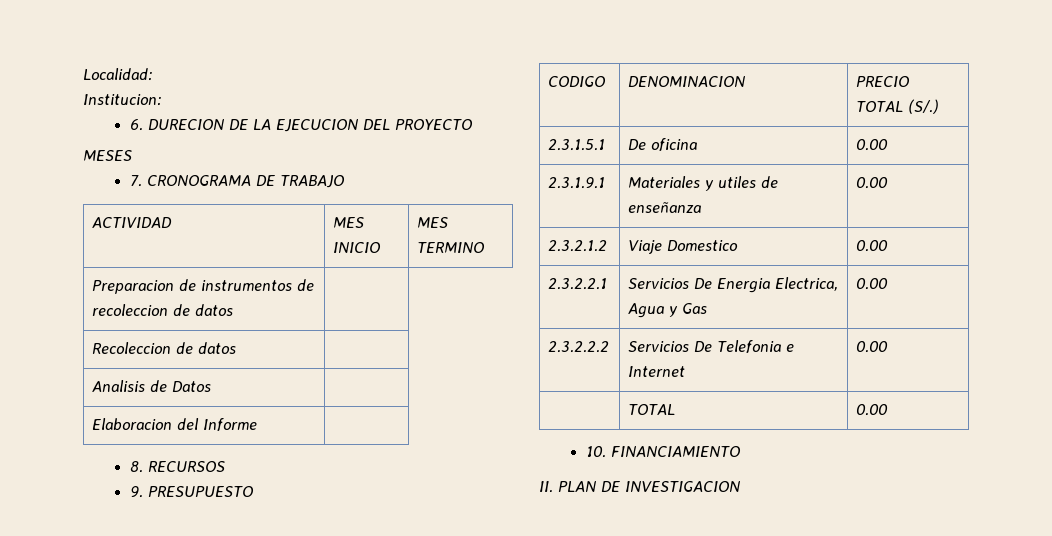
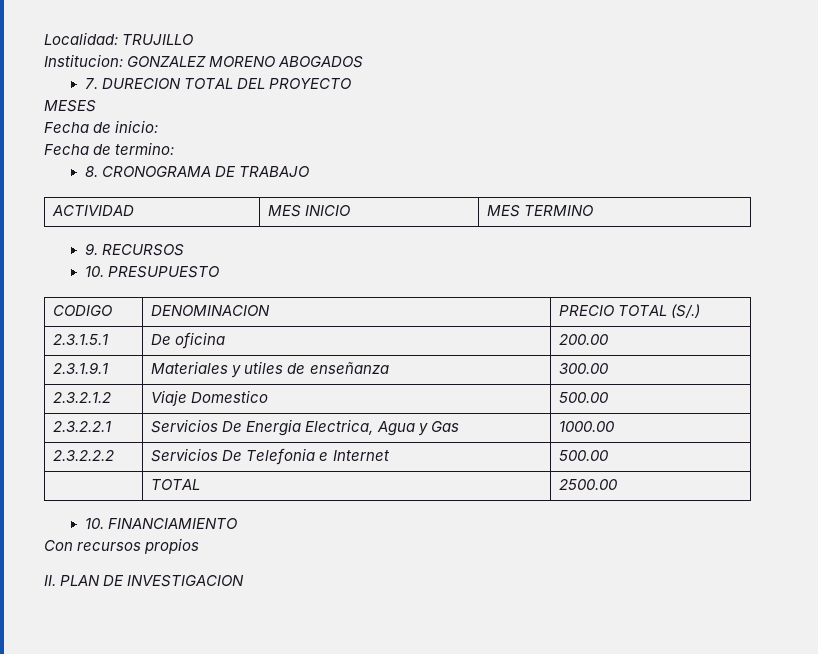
- Localidad:
+ Localidad: TRUJILLO
- Institucion:
- 6. DURECION DE LA EJECUCION DEL PROYECTO
+ Institucion: GONZALEZ MORENO ABOGADOS
+ 7. DURECION TOTAL DEL PROYECTO
  MESES
- 7. CRONOGRAMA DE TRABAJO
+ Fecha de inicio:
+ Fecha de termino:
+ 8. CRONOGRAMA DE TRABAJO
- Preparacion de instrumentos de recoleccion de datos |
- Recoleccion de datos |
- Analisis de Datos |
- Elaboracion del Informe |
- 8. RECURSOS
+ 9. RECURSOS
- 9. PRESUPUESTO
+ 10. PRESUPUESTO
- 2.3.1.5.1 | De oficina | 0.00
+ 2.3.1.5.1 | De oficina | 200.00
- 2.3.1.9.1 | Materiales y utiles de enseñanza | 0.00
+ 2.3.1.9.1 | Materiales y utiles de enseñanza | 300.00
- 2.3.2.1.2 | Viaje Domestico | 0.00
+ 2.3.2.1.2 | Viaje Domestico | 500.00
- 2.3.2.2.1 | Servicios De Energia Electrica, Agua y Gas | 0.00
+ 2.3.2.2.1 | Servicios De Energia Electrica, Agua y Gas | 1000.00
- 2.3.2.2.2 | Servicios De Telefonia e Internet | 0.00
+ 2.3.2.2.2 | Servicios De Telefonia e Internet | 500.00
- | TOTAL | 0.00
+ | TOTAL | 2500.00
+ Con recursos propios

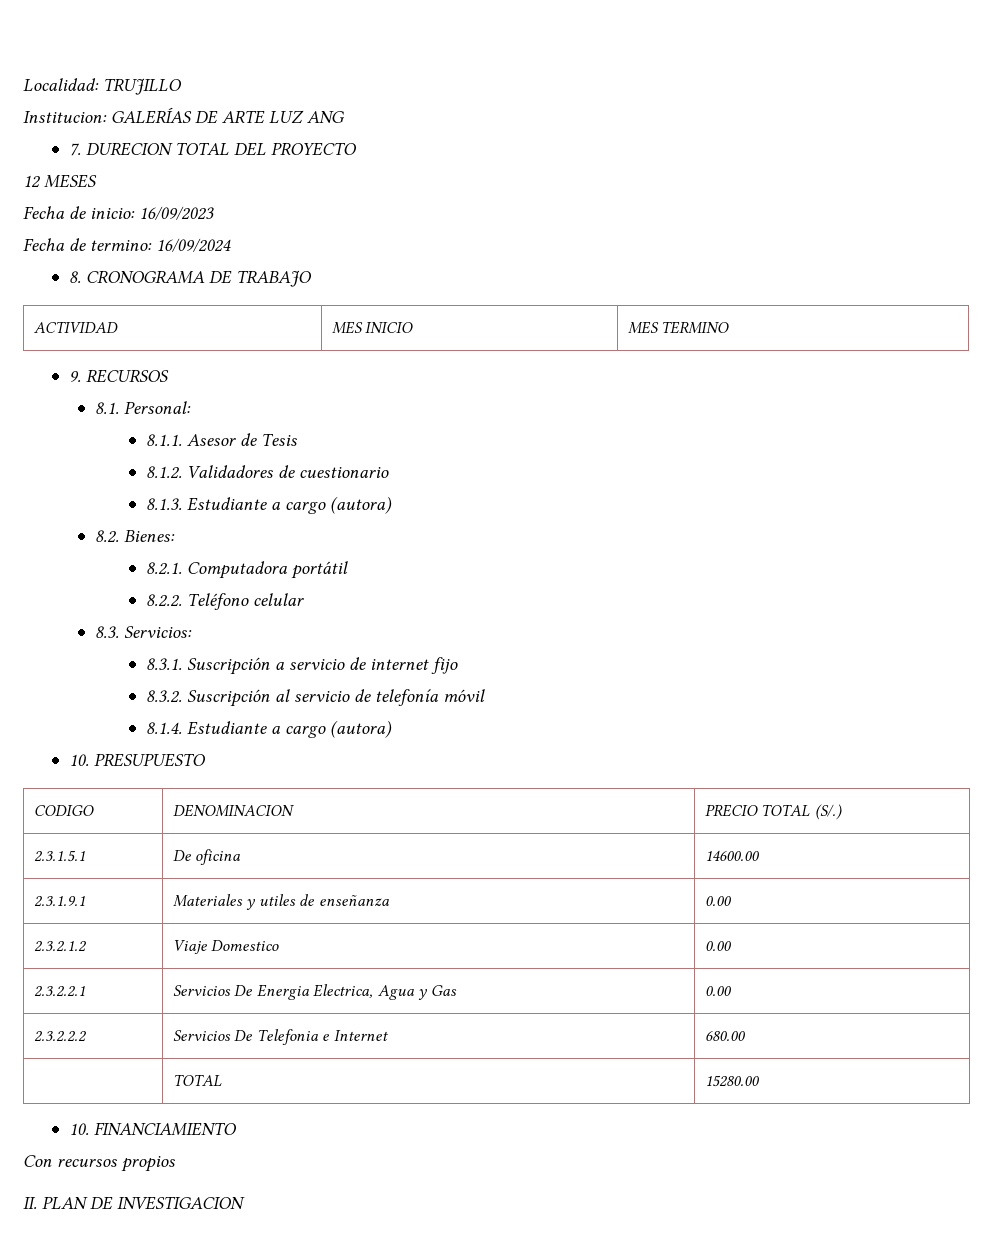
- Institucion: GONZALEZ MORENO ABOGADOS
+ Institucion: GALERÍAS DE ARTE LUZ ANG
- MESES
+ 12 MESES
- Fecha de inicio:
+ Fecha de inicio: 16/09/2023
- Fecha de termino:
+ Fecha de termino: 16/09/2024
+ 8.1. Personal:
+ 8.1.1. Asesor de Tesis
+ 8.1.2. Validadores de cuestionario
+ 8.1.3. Estudiante a cargo (autora)
+ 8.2. Bienes:
+ 8.2.1. Computadora portátil
+ 8.2.2. Teléfono celular
+ 8.3. Servicios:
+ 8.3.1. Suscripción a servicio de internet fijo
+ 8.3.2. Suscripción al servicio de telefonía móvil
+ 8.1.4. Estudiante a cargo (autora)
- 2.3.1.5.1 | De oficina | 200.00
+ 2.3.1.5.1 | De oficina | 14600.00
- 2.3.1.9.1 | Materiales y utiles de enseñanza | 300.00
+ 2.3.1.9.1 | Materiales y utiles de enseñanza | 0.00
- 2.3.2.1.2 | Viaje Domestico | 500.00
+ 2.3.2.1.2 | Viaje Domestico | 0.00
- 2.3.2.2.1 | Servicios De Energia Electrica, Agua y Gas | 1000.00
+ 2.3.2.2.1 | Servicios De Energia Electrica, Agua y Gas | 0.00
- 2.3.2.2.2 | Servicios De Telefonia e Internet | 500.00
+ 2.3.2.2.2 | Servicios De Telefonia e Internet | 680.00
- | TOTAL | 2500.00
+ | TOTAL | 15280.00

